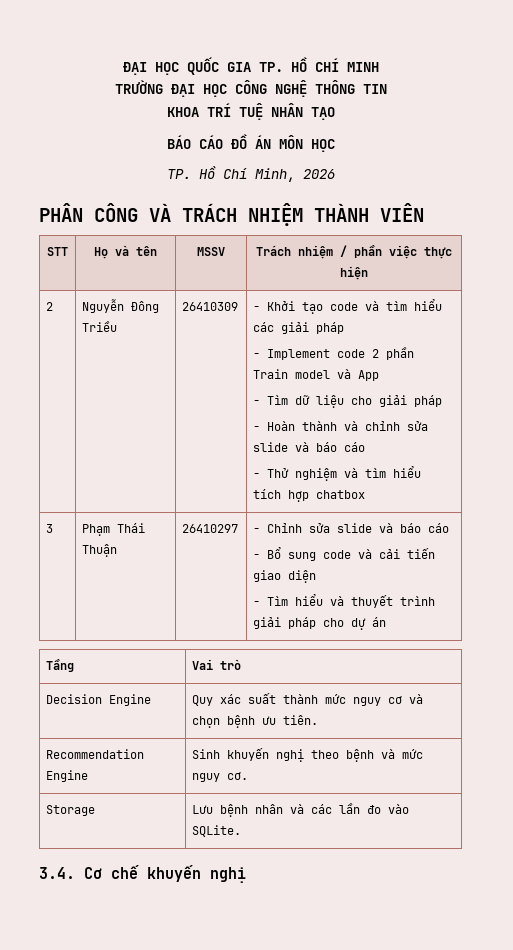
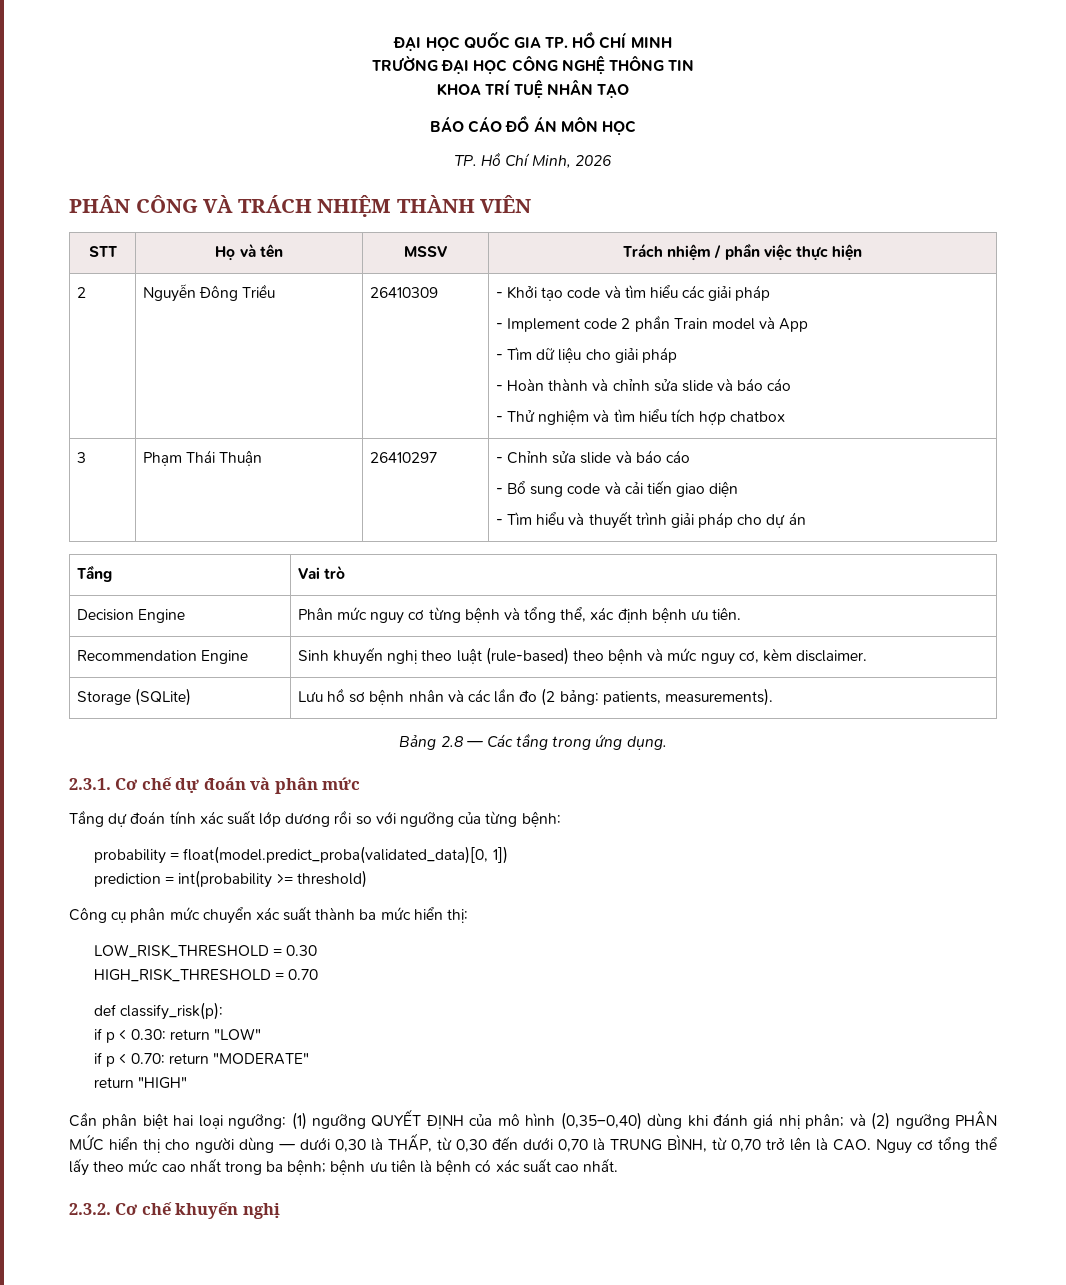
- Decision Engine | Quy xác suất thành mức nguy cơ và chọn bệnh ưu tiên.
+ Decision Engine | Phân mức nguy cơ từng bệnh và tổng thể, xác định bệnh ưu tiên.
- Recommendation Engine | Sinh khuyến nghị theo bệnh và mức nguy cơ.
+ Recommendation Engine | Sinh khuyến nghị theo luật (rule-based) theo bệnh và mức nguy cơ, kèm disclaimer.
- Storage | Lưu bệnh nhân và các lần đo vào SQLite.
- 3.4. Cơ chế khuyến nghị
+ Storage (SQLite) | Lưu hồ sơ bệnh nhân và các lần đo (2 bảng: patients, measurements).
+ Bảng 2.8 — Các tầng trong ứng dụng.
+ 2.3.1. Cơ chế dự đoán và phân mức
+ Tầng dự đoán tính xác suất lớp dương rồi so với ngưỡng của từng bệnh:
+ probability = float(model.predict_proba(validated_data)[0, 1])
+ prediction = int(probability >= threshold)
+ Công cụ phân mức chuyển xác suất thành ba mức hiển thị:
+ LOW_RISK_THRESHOLD = 0.30
+ HIGH_RISK_THRESHOLD = 0.70
+ def classify_risk(p):
+ if p < 0.30: return "LOW"
+ if p < 0.70: return "MODERATE"
+ return "HIGH"
+ Cần phân biệt hai loại ngưỡng: (1) ngưỡng QUYẾT ĐỊNH của mô hình (0,35–0,40) dùng khi đánh giá nhị phân; và (2) ngưỡng PHÂN MỨC hiển thị cho người dùng — dưới 0,30 là THẤP, từ 0,30 đến dưới 0,70 là TRUNG BÌNH, từ 0,70 trở lên là CAO. Nguy cơ tổng thể lấy theo mức cao nhất trong ba bệnh; bệnh ưu tiên là bệnh có xác suất cao nhất.
+ 2.3.2. Cơ chế khuyến nghị

